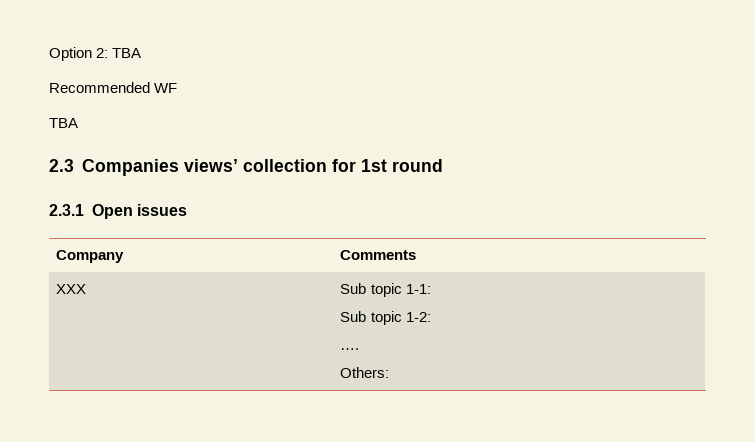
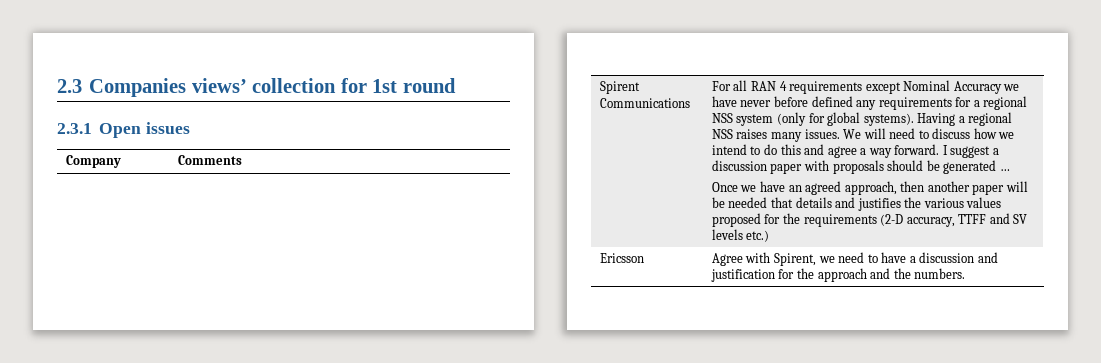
- Option 2: TBA
- Recommended WF
- TBA
- XXX | Sub topic 1-1:
- Sub topic 1-2:
- ….
- Others:
+ Spirent Communications | For all RAN 4 requirements except Nominal Accuracy we have never before defined any requirements for a regional NSS system (only for global systems). Having a regional NSS raises many issues. We will need to discuss how we intend to do this and agree a way forward. I suggest a discussion paper with proposals should be generated …
+ Once we have an agreed approach, then another paper will be needed that details and justifies the various values proposed for the requirements (2-D accuracy, TTFF and SV levels etc.)
+ Ericsson | Agree with Spirent, we need to have a discussion and justification for the approach and the numbers.

